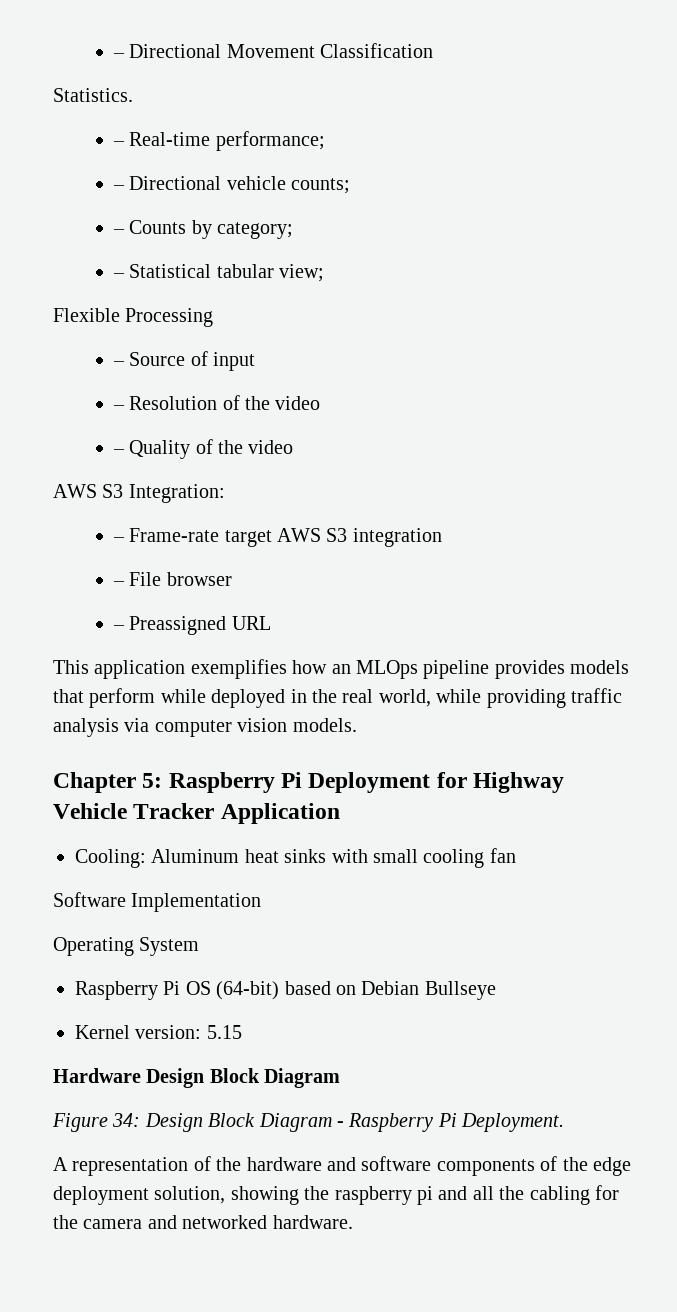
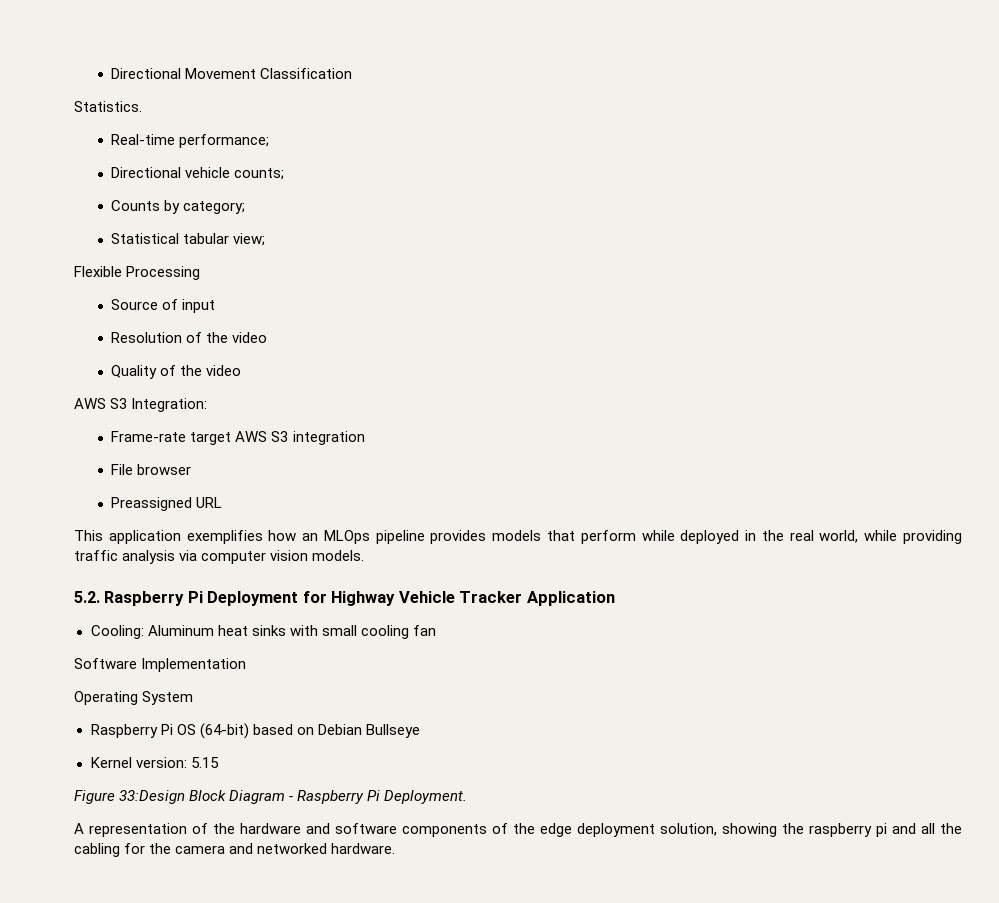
- – Directional Movement Classification
+ Directional Movement Classification
- – Real-time performance;
+ Real-time performance;
- – Directional vehicle counts;
+ Directional vehicle counts;
- – Counts by category;
+ Counts by category;
- – Statistical tabular view;
+ Statistical tabular view;
- – Source of input
+ Source of input
- – Resolution of the video
+ Resolution of the video
- – Quality of the video
+ Quality of the video
- – Frame-rate target AWS S3 integration
+ Frame-rate target AWS S3 integration
- – File browser
+ File browser
- – Preassigned URL
+ Preassigned URL
- Chapter 5: Raspberry Pi Deployment for Highway Vehicle Tracker Application
+ 5.2. Raspberry Pi Deployment for Highway Vehicle Tracker Application
- Hardware Design Block Diagram
- Figure 34: Design Block Diagram - Raspberry Pi Deployment.
+ Figure 33:Design Block Diagram - Raspberry Pi Deployment.

